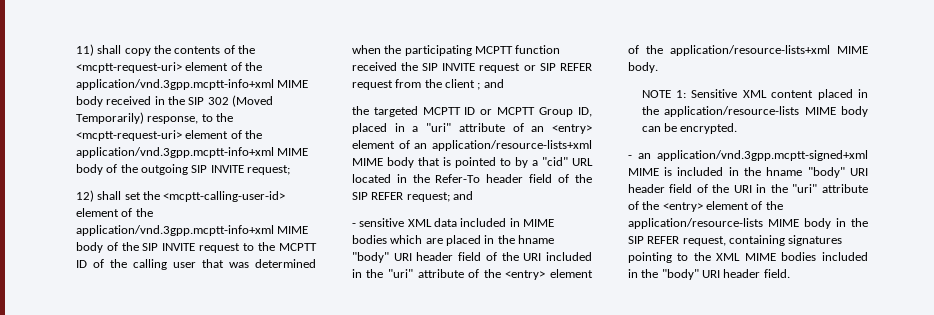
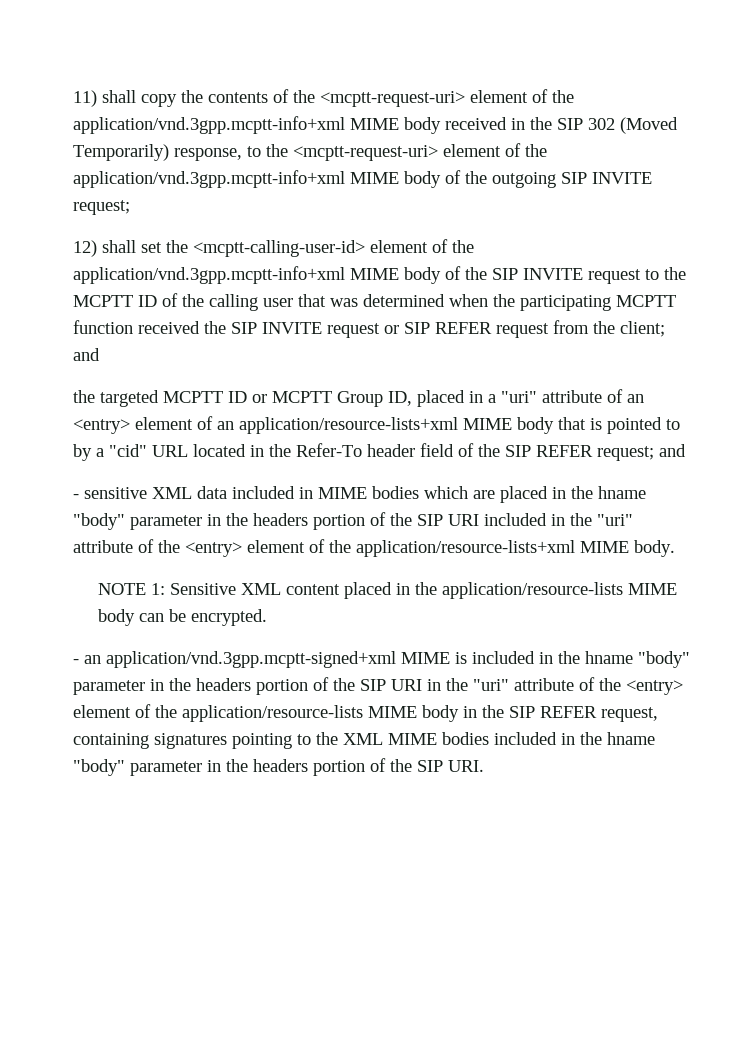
- 12) shall set the <mcptt-calling-user-id> element of the application/vnd.3gpp.mcptt-info+xml MIME body of the SIP INVITE request to the MCPTT ID of the calling user that was determined when the participating MCPTT function received the SIP INVITE request or SIP REFER request from the client ; and
+ 12) shall set the <mcptt-calling-user-id> element of the application/vnd.3gpp.mcptt-info+xml MIME body of the SIP INVITE request to the MCPTT ID of the calling user that was determined when the participating MCPTT function received the SIP INVITE request or SIP REFER request from the client; and
- - sensitive XML data included in MIME bodies which are placed in the hname "body" URI header field of the URI included in the "uri" attribute of the <entry> element of the application/resource-lists+xml MIME body.
+ - sensitive XML data included in MIME bodies which are placed in the hname "body" parameter in the headers portion of the SIP URI included in the "uri" attribute of the <entry> element of the application/resource-lists+xml MIME body.
- - an application/vnd.3gpp.mcptt-signed+xml MIME is included in the hname "body" URI header field of the URI in the "uri" attribute of the <entry> element of the application/resource-lists MIME body in the SIP REFER request, containing signatures pointing to the XML MIME bodies included in the "body" URI header field.
+ - an application/vnd.3gpp.mcptt-signed+xml MIME is included in the hname "body" parameter in the headers portion of the SIP URI in the "uri" attribute of the <entry> element of the application/resource-lists MIME body in the SIP REFER request, containing signatures pointing to the XML MIME bodies included in the hname "body" parameter in the headers portion of the SIP URI.

